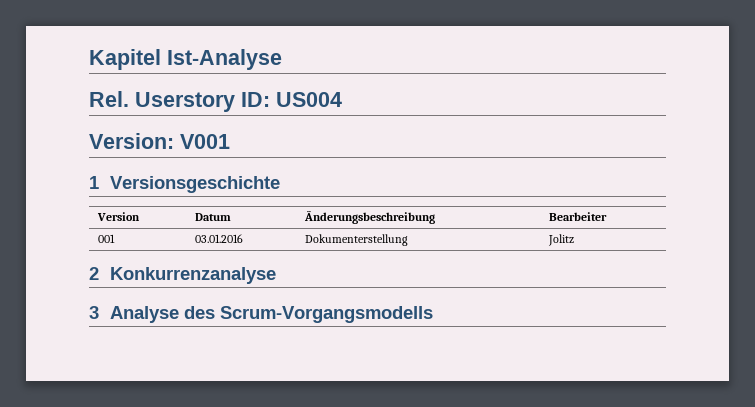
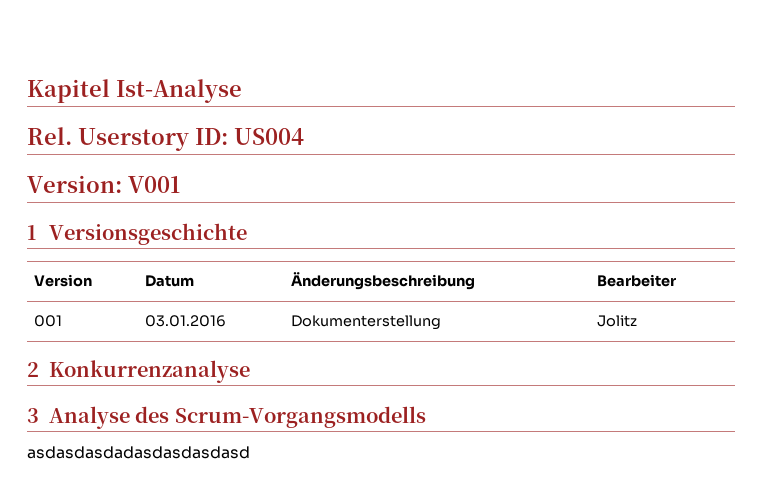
+ asdasdasdadasdasdasdasd

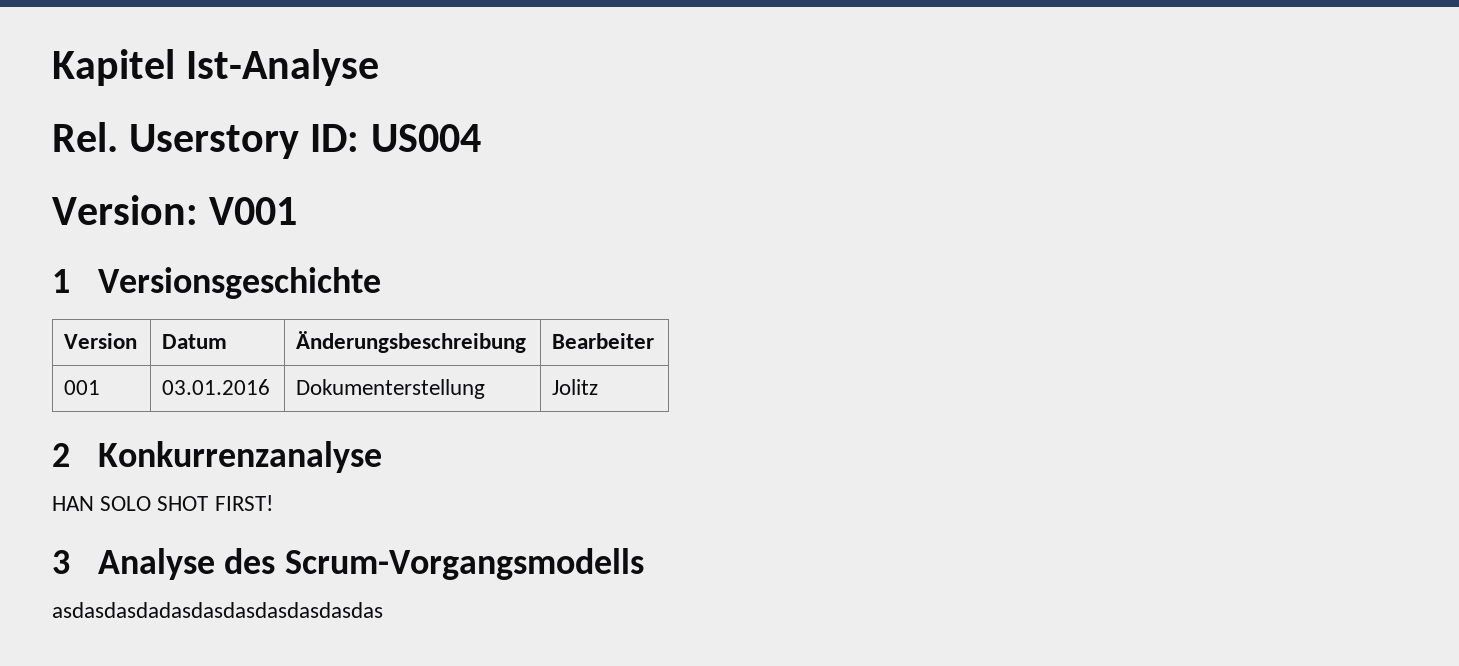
+ HAN SOLO SHOT FIRST!
- asdasdasdadasdasdasdasd
+ asdasdasdadasdasdasdasdasdasdas

